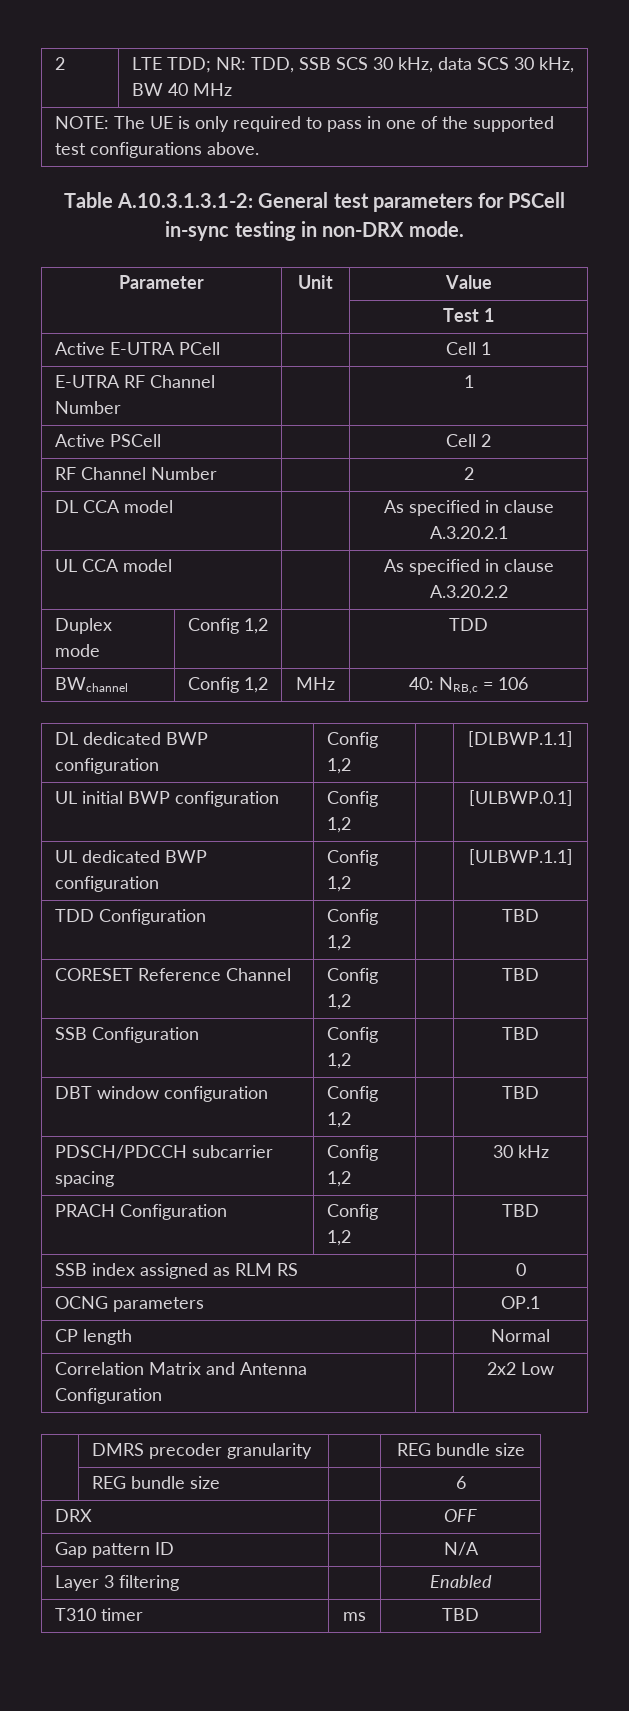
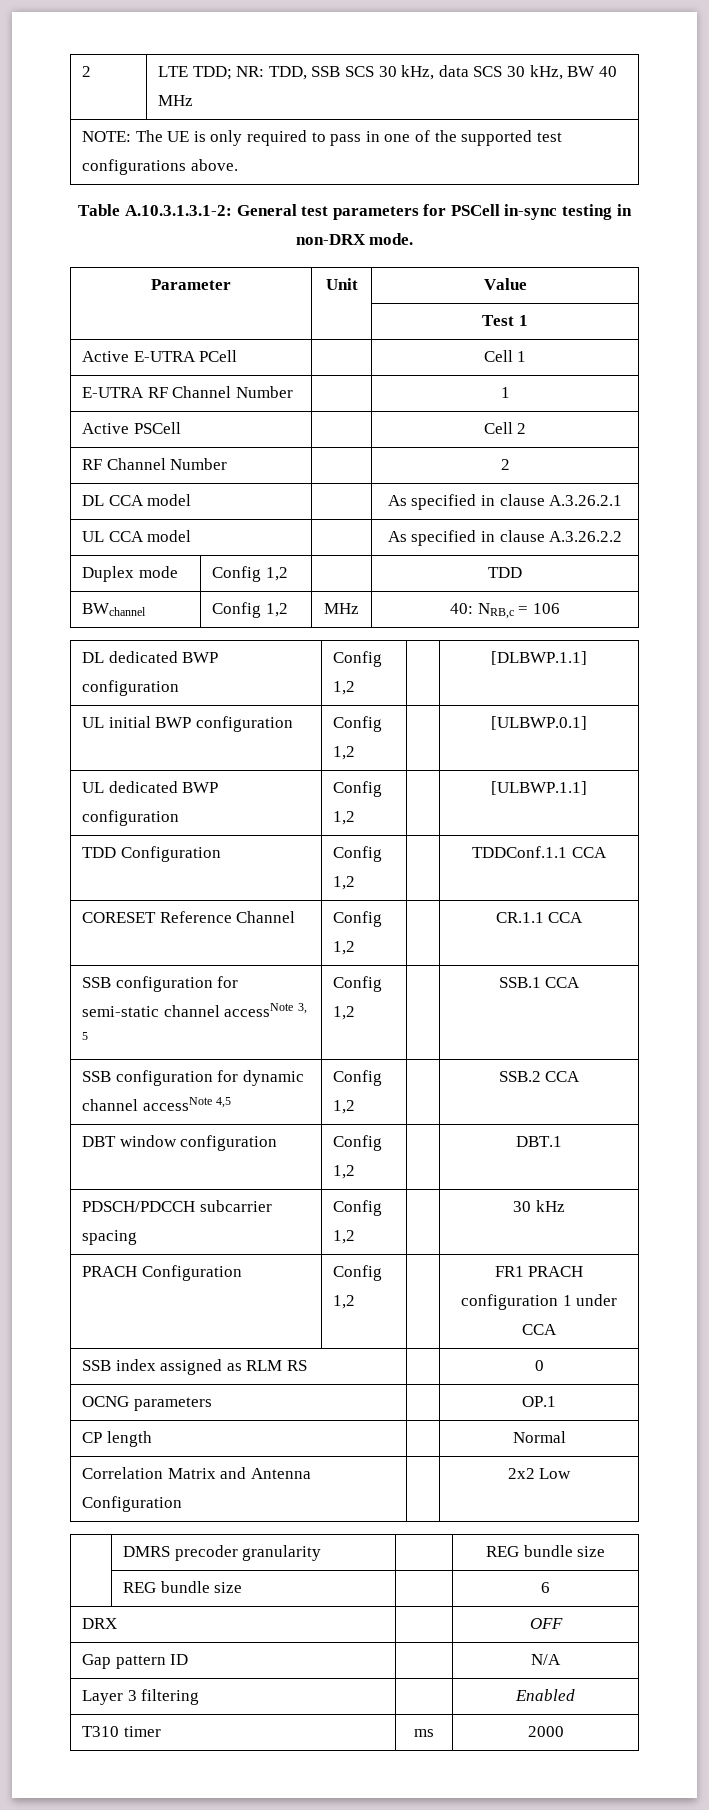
- DL CCA model | | As specified in clause A.3.20.2.1
+ DL CCA model | | As specified in clause A.3.26.2.1
- UL CCA model | | As specified in clause A.3.20.2.2
+ UL CCA model | | As specified in clause A.3.26.2.2
- TDD Configuration | Config 1,2 | | TBD
+ TDD Configuration | Config 1,2 | | TDDConf.1.1 CCA
- CORESET Reference Channel | Config 1,2 | | TBD
- SSB Configuration | Config 1,2 | | TBD
+ CORESET Reference Channel | Config 1,2 | | CR.1.1 CCA
+ SSB configuration for semi-static channel accessNote 3, 5 | Config 1,2 | | SSB.1 CCA
+ SSB configuration for dynamic channel accessNote 4,5 | Config 1,2 | | SSB.2 CCA
- DBT window configuration | Config 1,2 | | TBD
+ DBT window configuration | Config 1,2 | | DBT.1
- PRACH Configuration | Config 1,2 | | TBD
+ PRACH Configuration | Config 1,2 | | FR1 PRACH configuration 1 under CCA
- T310 timer | ms | TBD
+ T310 timer | ms | 2000

